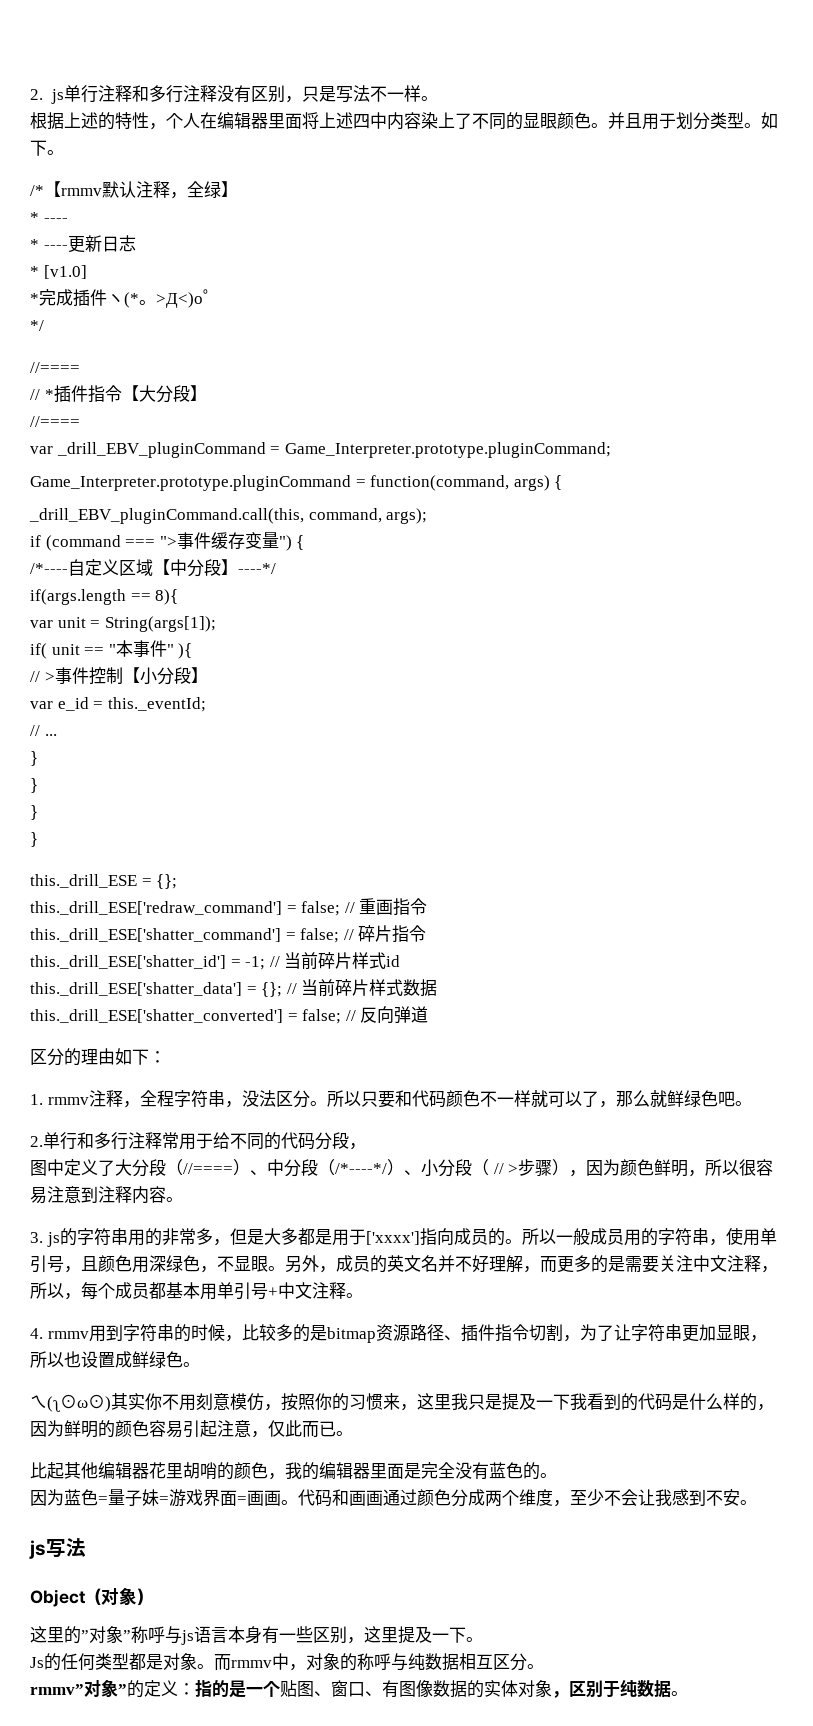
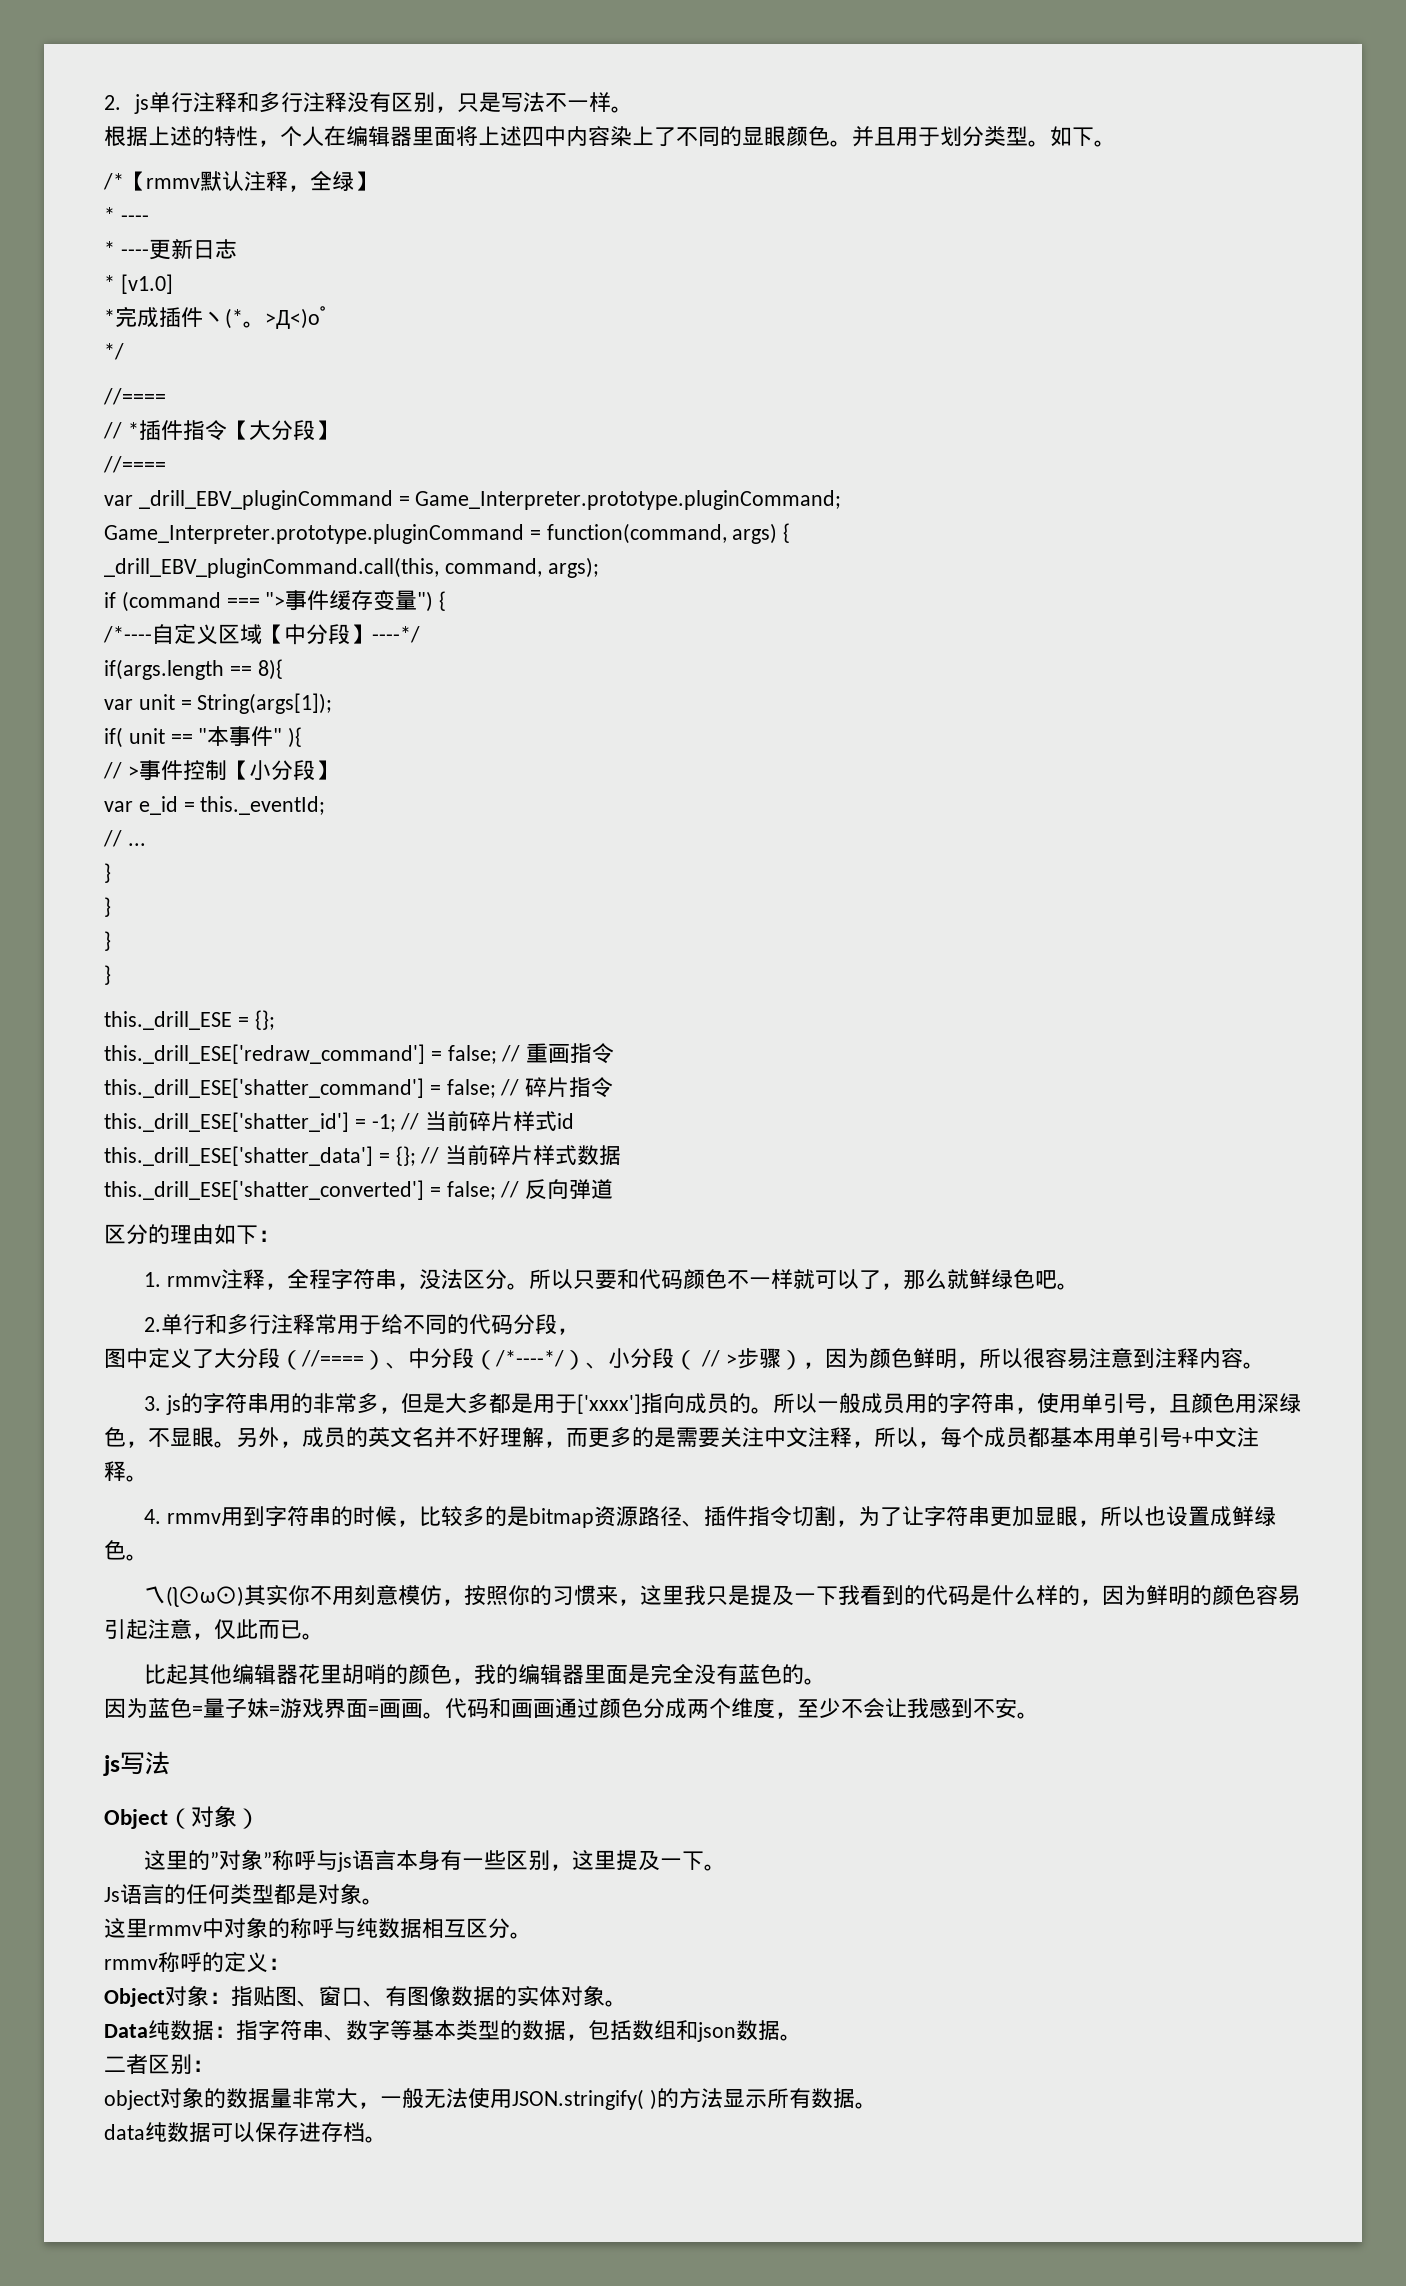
- Js的任何类型都是对象。而rmmv中，对象的称呼与纯数据相互区分。
+ Js语言的任何类型都是对象。
+ 这里rmmv中对象的称呼与纯数据相互区分。
- rmmv”对象”的定义：指的是一个贴图、窗口、有图像数据的实体对象，区别于纯数据。
+ rmmv称呼的定义：
+ Object对象：指贴图、窗口、有图像数据的实体对象。
+ Data纯数据：指字符串、数字等基本类型的数据，包括数组和json数据。
+ 二者区别：
+ object对象的数据量非常大，一般无法使用JSON.stringify( )的方法显示所有数据。
+ data纯数据可以保存进存档。

